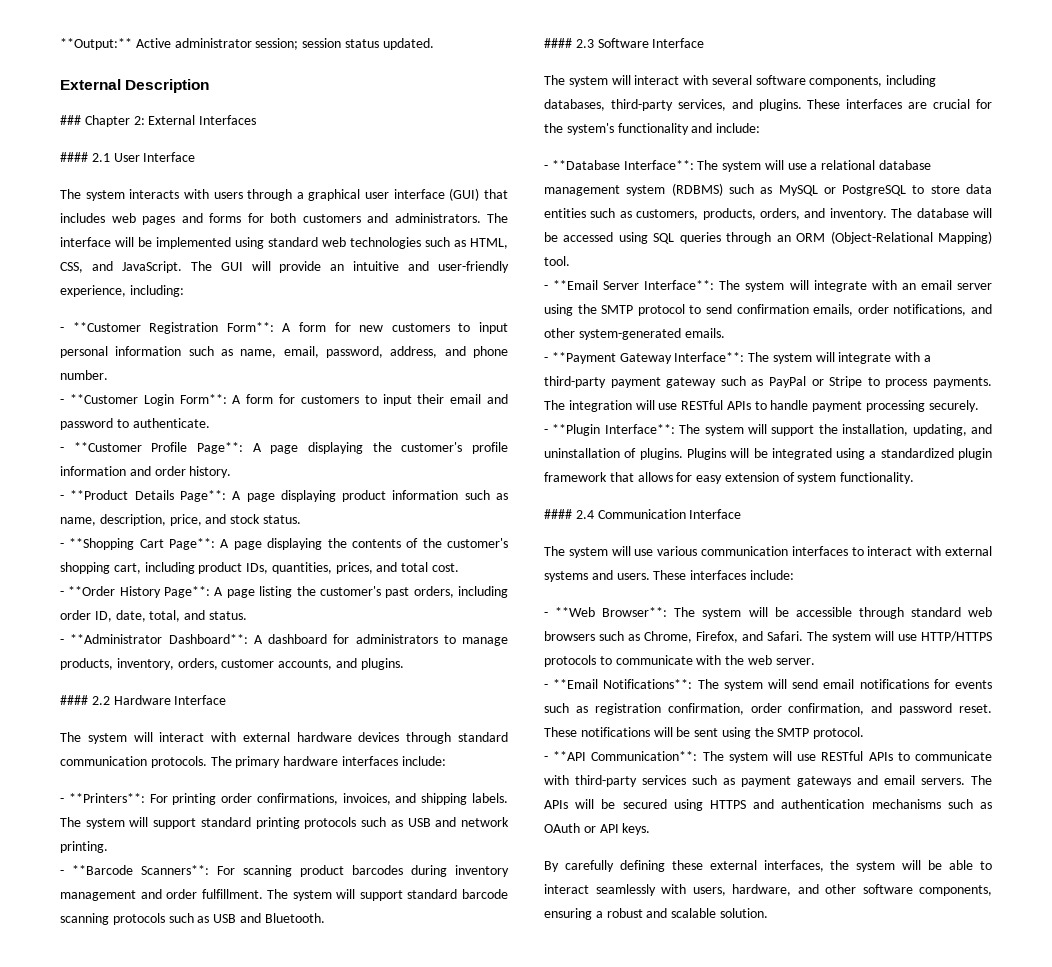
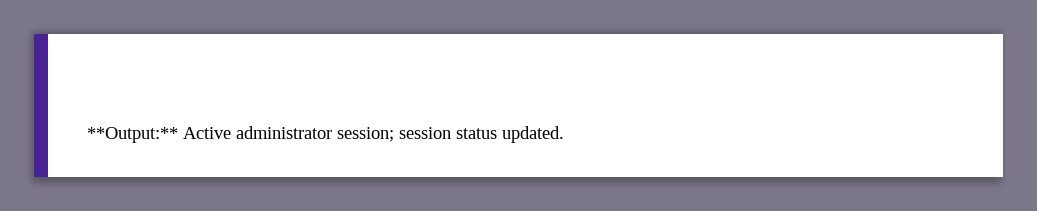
- External Description
- ### Chapter 2: External Interfaces
- #### 2.1 User Interface
- The system interacts with users through a graphical user interface (GUI) that includes web pages and forms for both customers and administrators. The interface will be implemented using standard web technologies such as HTML, CSS, and JavaScript. The GUI will provide an intuitive and user-friendly experience, including:
- - **Customer Registration Form**: A form for new customers to input personal information such as name, email, password, address, and phone number.
- - **Customer Login Form**: A form for customers to input their email and password to authenticate.
- - **Customer Profile Page**: A page displaying the customer's profile information and order history.
- - **Product Details Page**: A page displaying product information such as name, description, price, and stock status.
- - **Shopping Cart Page**: A page displaying the contents of the customer's shopping cart, including product IDs, quantities, prices, and total cost.
- - **Order History Page**: A page listing the customer's past orders, including order ID, date, total, and status.
- - **Administrator Dashboard**: A dashboard for administrators to manage products, inventory, orders, customer accounts, and plugins.
- #### 2.2 Hardware Interface
- The system will interact with external hardware devices through standard communication protocols. The primary hardware interfaces include:
- - **Printers**: For printing order confirmations, invoices, and shipping labels. The system will support standard printing protocols such as USB and network printing.
- - **Barcode Scanners**: For scanning product barcodes during inventory management and order fulfillment. The system will support standard barcode scanning protocols such as USB and Bluetooth.
- #### 2.3 Software Interface
- The system will interact with several software components, including databases, third-party services, and plugins. These interfaces are crucial for the system's functionality and include:
- - **Database Interface**: The system will use a relational database management system (RDBMS) such as MySQL or PostgreSQL to store data entities such as customers, products, orders, and inventory. The database will be accessed using SQL queries through an ORM (Object-Relational Mapping) tool.
- - **Email Server Interface**: The system will integrate with an email server using the SMTP protocol to send confirmation emails, order notifications, and other system-generated emails.
- - **Payment Gateway Interface**: The system will integrate with a third-party payment gateway such as PayPal or Stripe to process payments. The integration will use RESTful APIs to handle payment processing securely.
- - **Plugin Interface**: The system will support the installation, updating, and uninstallation of plugins. Plugins will be integrated using a standardized plugin framework that allows for easy extension of system functionality.
- #### 2.4 Communication Interface
- The system will use various communication interfaces to interact with external systems and users. These interfaces include:
- - **Web Browser**: The system will be accessible through standard web browsers such as Chrome, Firefox, and Safari. The system will use HTTP/HTTPS protocols to communicate with the web server.
- - **Email Notifications**: The system will send email notifications for events such as registration confirmation, order confirmation, and password reset. These notifications will be sent using the SMTP protocol.
- - **API Communication**: The system will use RESTful APIs to communicate with third-party services such as payment gateways and email servers. The APIs will be secured using HTTPS and authentication mechanisms such as OAuth or API keys.
- By carefully defining these external interfaces, the system will be able to interact seamlessly with users, hardware, and other software components, ensuring a robust and scalable solution.

